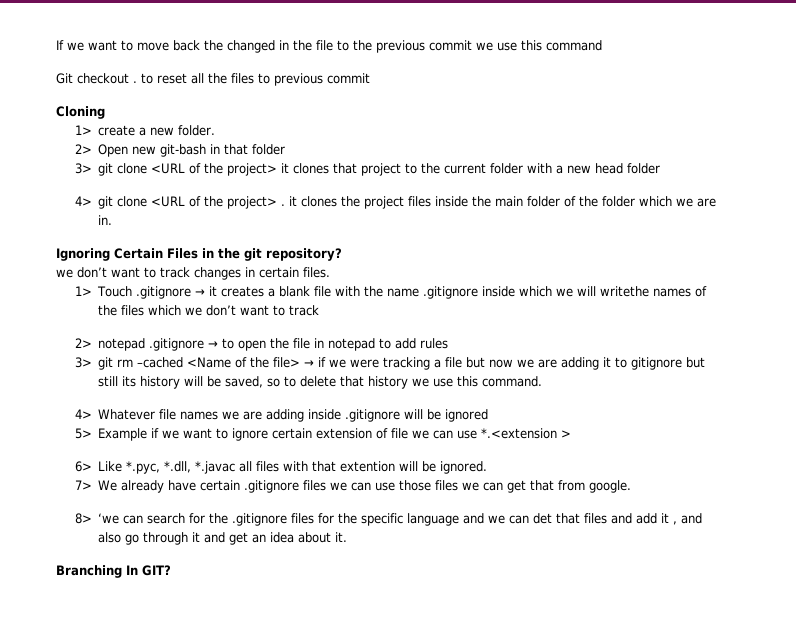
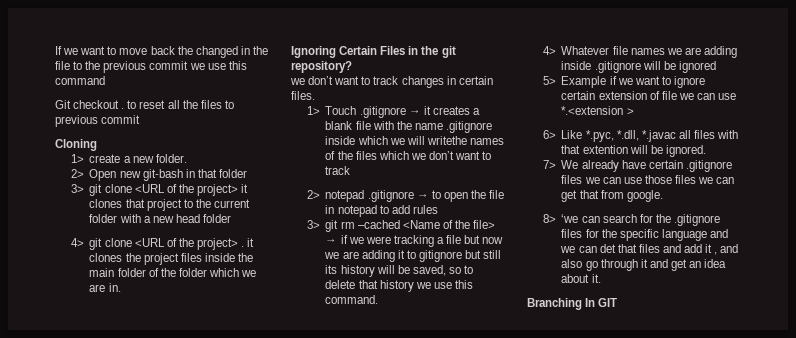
- Branching In GIT?
+ Branching In GIT

